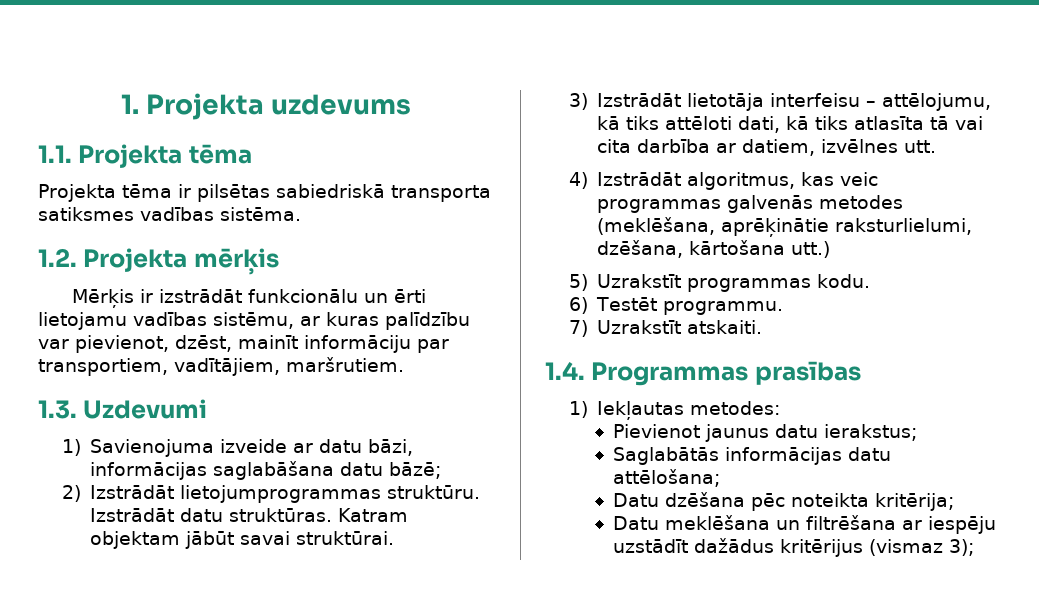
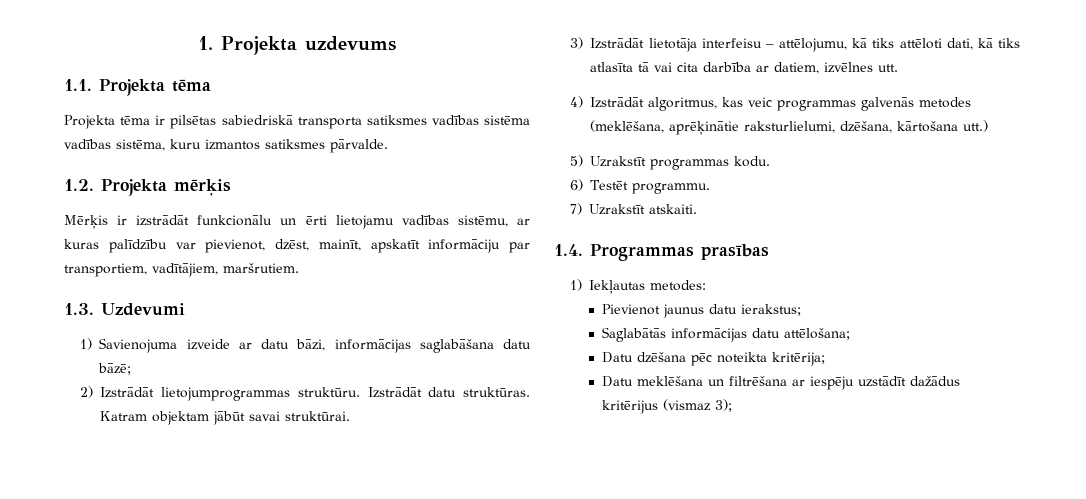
- Projekta tēma ir pilsētas sabiedriskā transporta satiksmes vadības sistēma.
+ Projekta tēma ir pilsētas sabiedriskā transporta satiksmes vadības sistēma vadības sistēma, kuru izmantos satiksmes pārvalde.
- Mērķis ir izstrādāt funkcionālu un ērti lietojamu vadības sistēmu, ar kuras palīdzību var pievienot, dzēst, mainīt informāciju par transportiem, vadītājiem, maršrutiem.
+ Mērķis ir izstrādāt funkcionālu un ērti lietojamu vadības sistēmu, ar kuras palīdzību var pievienot, dzēst, mainīt, apskatīt informāciju par transportiem, vadītājiem, maršrutiem.

